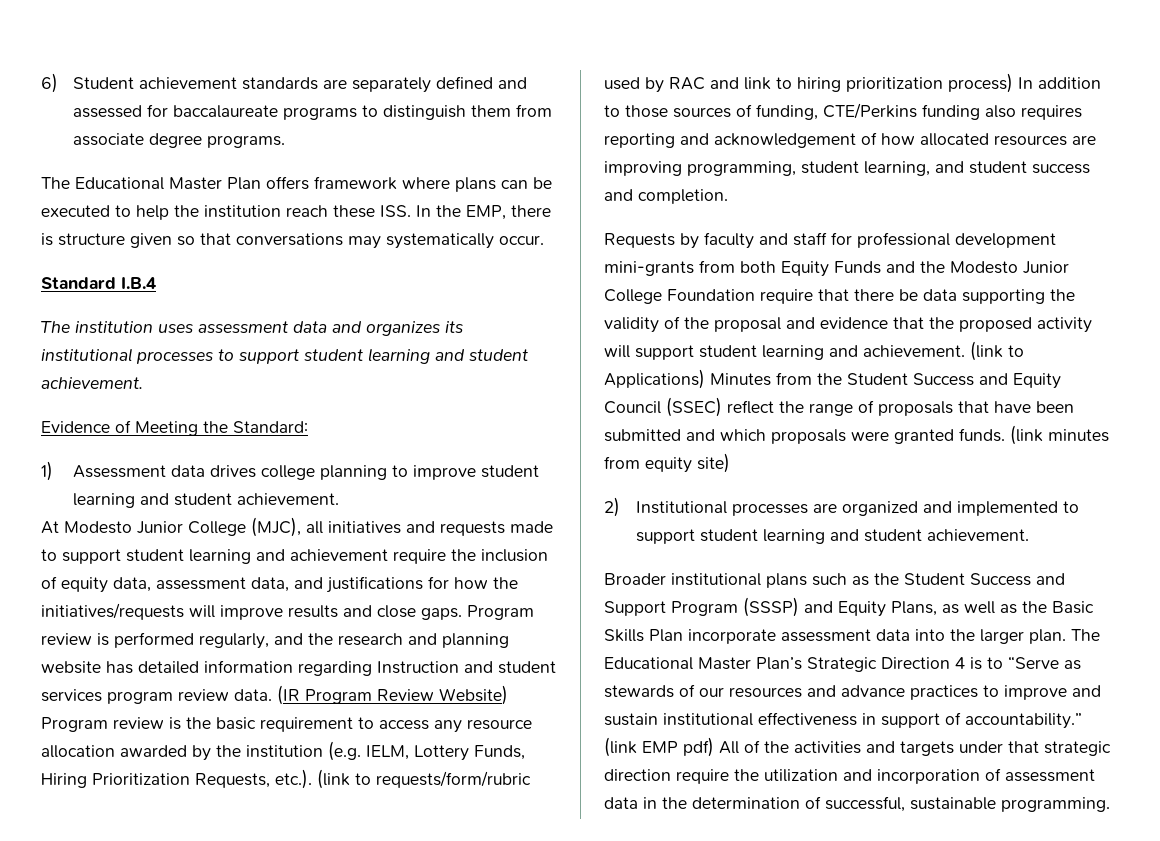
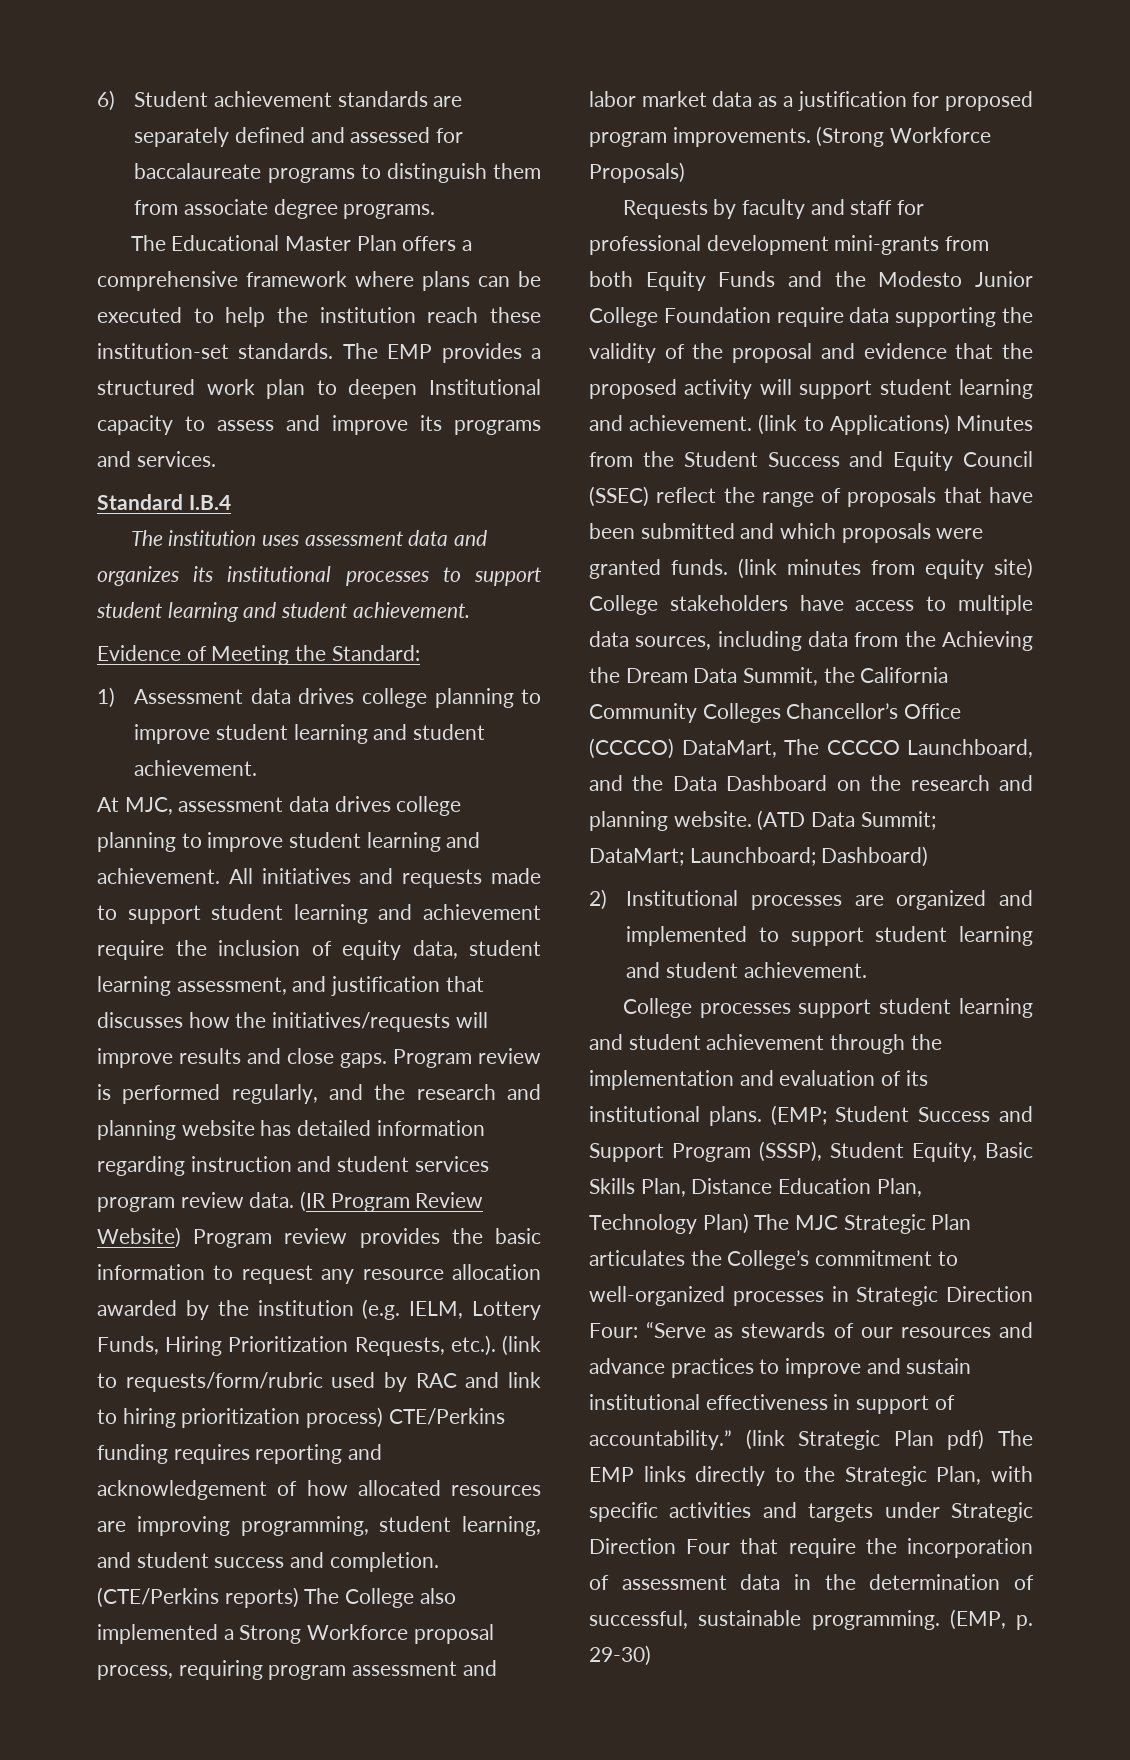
- The Educational Master Plan offers framework where plans can be executed to help the institution reach these ISS. In the EMP, there is structure given so that conversations may systematically occur.
+ The Educational Master Plan offers a comprehensive framework where plans can be executed to help the institution reach these institution-set standards. The EMP provides a structured work plan to deepen Institutional capacity to assess and improve its programs and services.
- At Modesto Junior College (MJC), all initiatives and requests made to support student learning and achievement require the inclusion of equity data, assessment data, and justifications for how the initiatives/requests will improve results and close gaps.
+ At MJC, assessment data drives college planning to improve student learning and achievement. All initiatives and requests made to support student learning and achievement require the inclusion of equity data, student learning assessment, and justification that discusses how the initiatives/requests will improve results and close gaps.
- Program review is performed regularly, and the research and planning website has detailed information regarding Instruction and student services program review data.
+ Program review is performed regularly, and the research and planning website has detailed information regarding instruction and student services program review data.
- (IR Program Review Website) Program review is the basic requirement to access any resource allocation awarded by the institution (e.g. IELM, Lottery Funds, Hiring Prioritization Requests, etc.). (link to requests/form/rubric used by RAC and link to hiring prioritization process) In addition to those sources of funding, CTE/Perkins funding also requires reporting and acknowledgement of how allocated resources are improving programming, student learning, and student success and completion.
+ (IR Program Review Website) Program review provides the basic information to request any resource allocation awarded by the institution (e.g. IELM, Lottery Funds, Hiring Prioritization Requests, etc.). (link to requests/form/rubric used by RAC and link to hiring prioritization process) CTE/Perkins funding requires reporting and acknowledgement of how allocated resources are improving programming, student learning, and student success and completion. (CTE/Perkins reports) The College also implemented a Strong Workforce proposal process, requiring program assessment and labor market data as a justification for proposed program improvements. (Strong Workforce Proposals)
- Requests by faculty and staff for professional development mini-grants from both Equity Funds and the Modesto Junior College Foundation require that there be data supporting the validity of the proposal and evidence that the proposed activity will support student learning and achievement.
+ Requests by faculty and staff for professional development mini-grants from both Equity Funds and the Modesto Junior College Foundation require data supporting the validity of the proposal and evidence that the proposed activity will support student learning and achievement.
- (link minutes from equity site)
+ (link minutes from equity site) College stakeholders have access to multiple data sources, including data from the Achieving the Dream Data Summit, the California Community Colleges Chancellor’s Office (CCCCO) DataMart, The CCCCO Launchboard, and the Data Dashboard on the research and planning website. (ATD Data Summit; DataMart; Launchboard; Dashboard)
- Broader institutional plans such as the Student Success and Support Program (SSSP) and Equity Plans, as well as the Basic Skills Plan incorporate assessment data into the larger plan. The Educational Master Plan’s Strategic Direction 4 is to “Serve as stewards of our resources and advance practices to improve and sustain institutional effectiveness in support of accountability.”
+ College processes support student learning and student achievement through the implementation and evaluation of its institutional plans. (EMP; Student Success and Support Program (SSSP), Student Equity, Basic Skills Plan, Distance Education Plan, Technology Plan) The MJC Strategic Plan articulates the College’s commitment to well-organized processes in Strategic Direction Four: “Serve as stewards of our resources and advance practices to improve and sustain institutional effectiveness in support of accountability.”
- (link EMP pdf) All of the activities and targets under that strategic direction require the utilization and incorporation of assessment data in the determination of successful, sustainable programming.
+ (link Strategic Plan pdf) The EMP links directly to the Strategic Plan, with specific activities and targets under Strategic Direction Four that require the incorporation of assessment data in the determination of successful, sustainable programming.
+ (EMP, p. 29-30)

